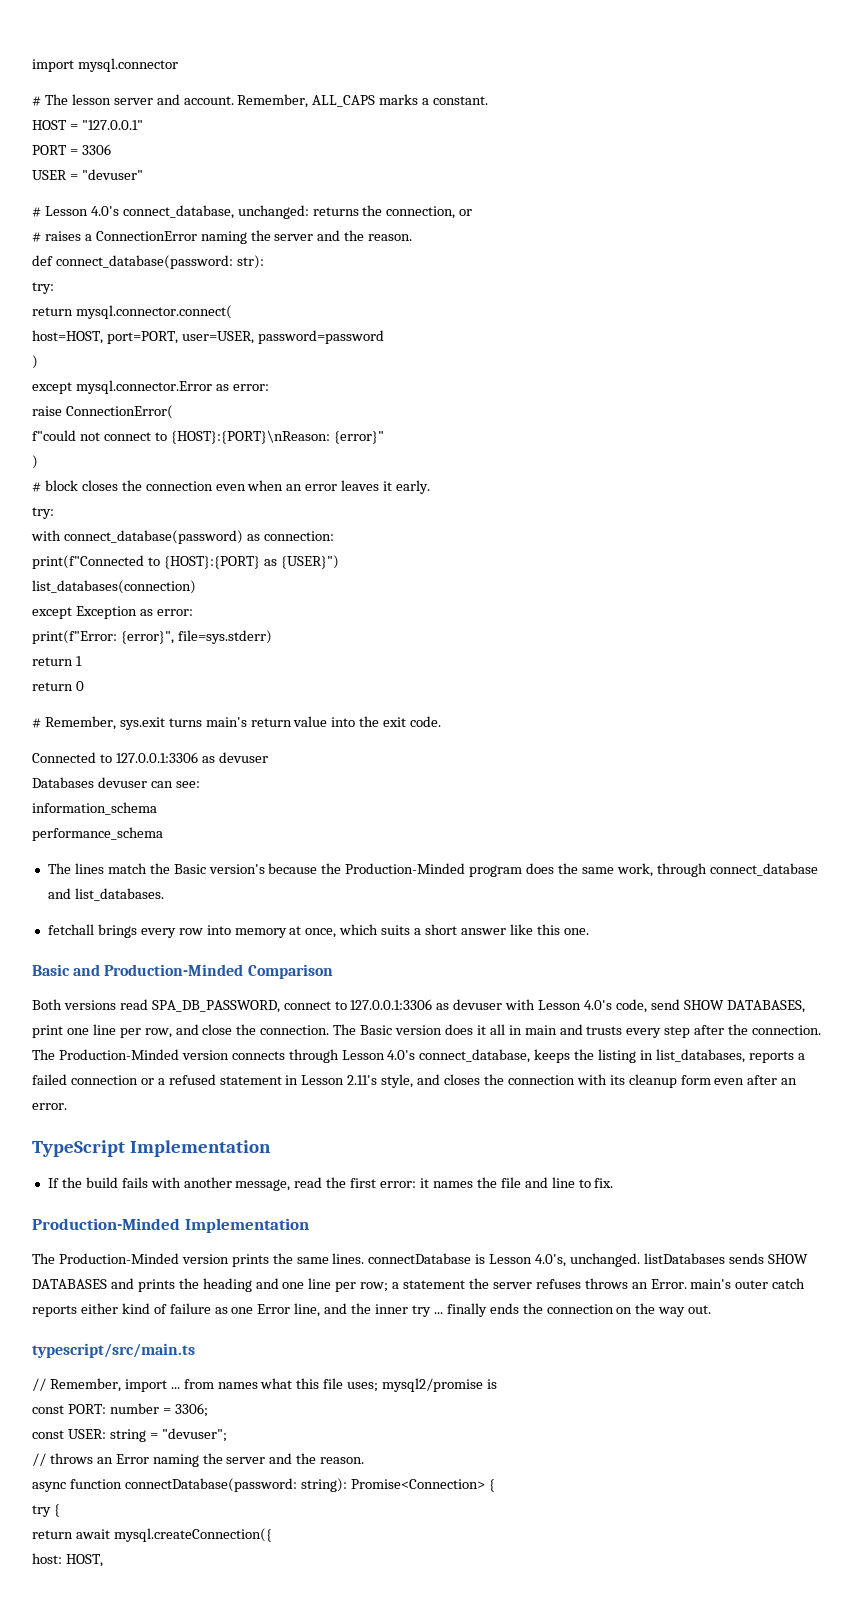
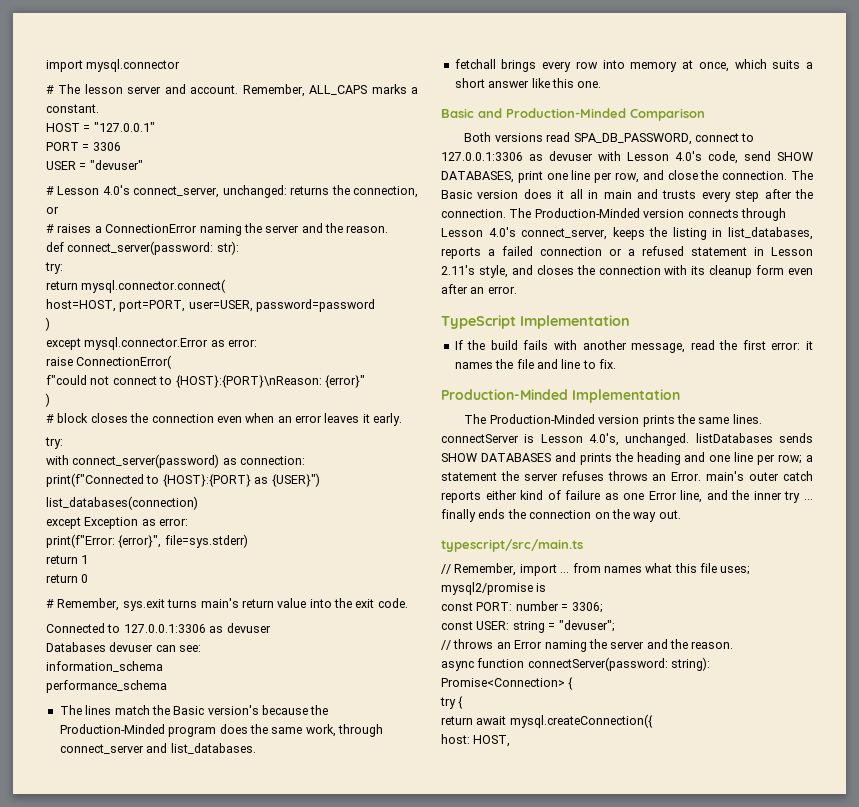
- # Lesson 4.0's connect_database, unchanged: returns the connection, or
+ # Lesson 4.0's connect_server, unchanged: returns the connection, or
- def connect_database(password: str):
+ def connect_server(password: str):
- with connect_database(password) as connection:
+ with connect_server(password) as connection:
- The lines match the Basic version's because the Production-Minded program does the same work, through connect_database and list_databases.
+ The lines match the Basic version's because the Production-Minded program does the same work, through connect_server and list_databases.
- The Production-Minded version connects through Lesson 4.0's connect_database, keeps the listing in list_databases, reports a failed connection or a refused statement in Lesson 2.11's style, and closes the connection with its cleanup form even after an error.
+ The Production-Minded version connects through Lesson 4.0's connect_server, keeps the listing in list_databases, reports a failed connection or a refused statement in Lesson 2.11's style, and closes the connection with its cleanup form even after an error.
- The Production-Minded version prints the same lines. connectDatabase is Lesson 4.0's, unchanged. listDatabases sends SHOW DATABASES and prints the heading and one line per row; a statement the server refuses throws an Error. main's outer catch reports either kind of failure as one Error line, and the inner try ... finally ends the connection on the way out.
+ The Production-Minded version prints the same lines. connectServer is Lesson 4.0's, unchanged. listDatabases sends SHOW DATABASES and prints the heading and one line per row; a statement the server refuses throws an Error. main's outer catch reports either kind of failure as one Error line, and the inner try ... finally ends the connection on the way out.
- async function connectDatabase(password: string): Promise<Connection> {
+ async function connectServer(password: string): Promise<Connection> {

